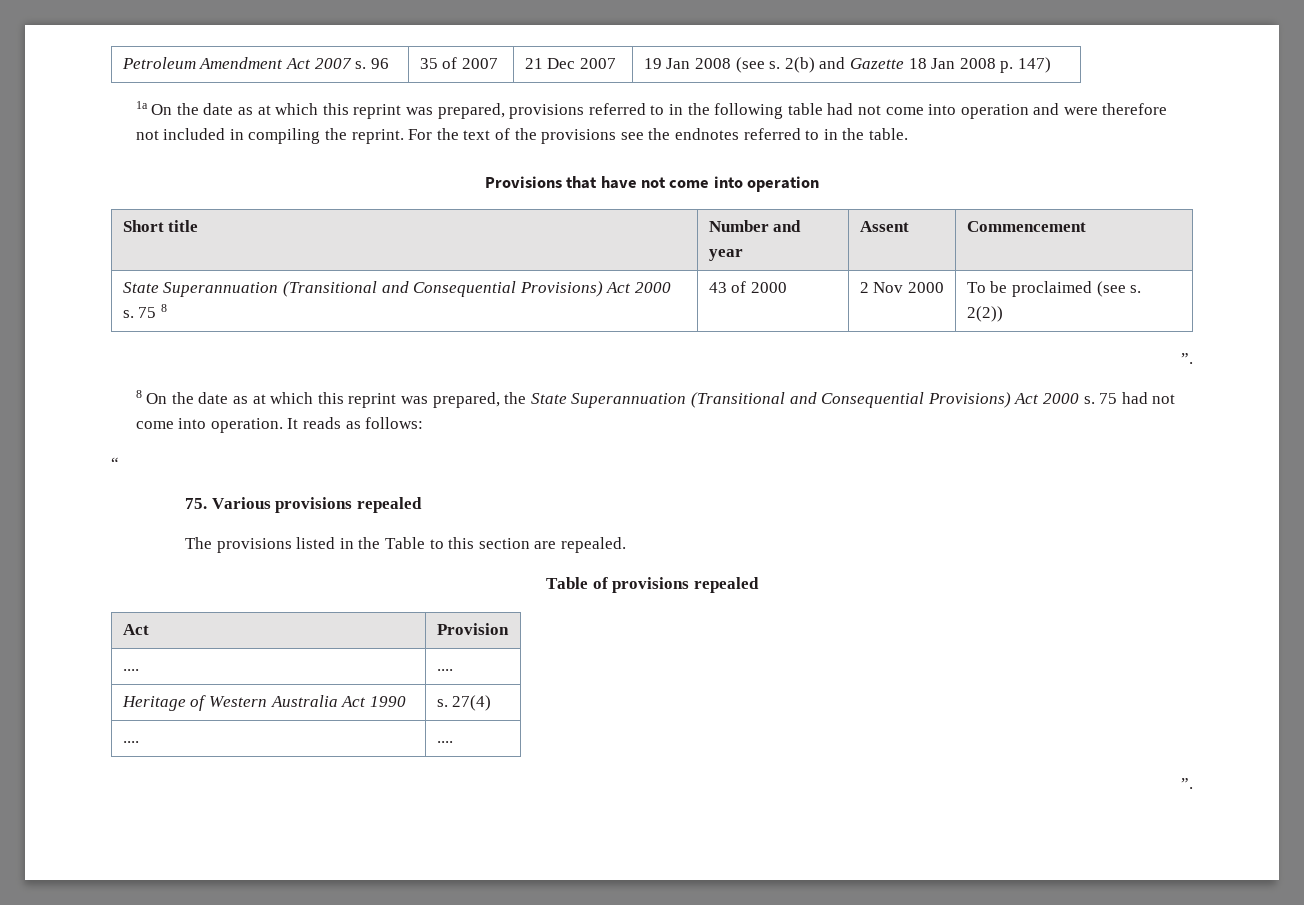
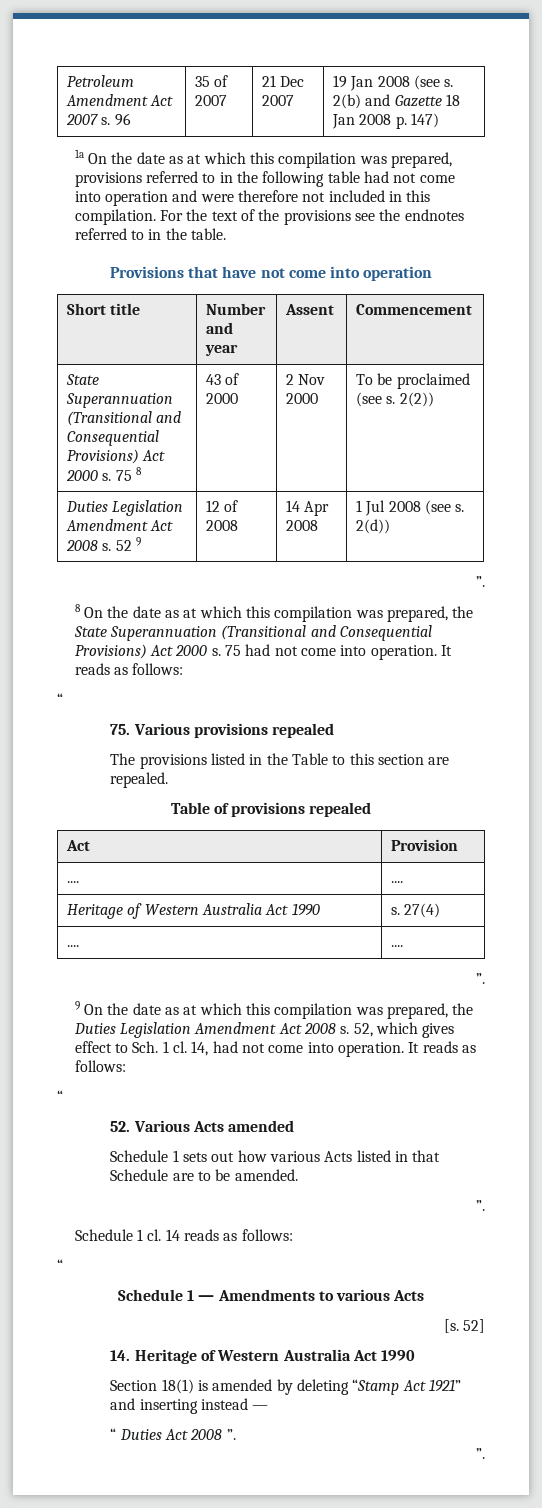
- 1a On the date as at which this reprint was prepared, provisions referred to in the following table had not come into operation and were therefore not included in compiling the reprint.
+ 1a On the date as at which this compilation was prepared, provisions referred to in the following table had not come into operation and were therefore not included in this compilation.
+ Duties Legislation Amendment Act 2008 s. 52 9 | 12 of 2008 | 14 Apr 2008 | 1 Jul 2008 (see s. 2(d))
- 8 On the date as at which this reprint was prepared, the State Superannuation (Transitional and Consequential Provisions) Act 2000 s.
+ 8 On the date as at which this compilation was prepared, the State Superannuation (Transitional and Consequential Provisions) Act 2000 s.
+ 9 On the date as at which this compilation was prepared, the Duties Legislation Amendment Act 2008 s. 52, which gives effect to Sch. 1 cl. 14, had not come into operation. It reads as follows:
+ “
+ 52. Various Acts amended
+ Schedule 1 sets out how various Acts listed in that Schedule are to be amended.
+ ”.
+ Schedule 1 cl. 14 reads as follows:
+ “
+ Schedule 1 — Amendments to various Acts
+ [s. 52]
+ 14. Heritage of Western Australia Act 1990
+ Section 18(1) is amended by deleting “Stamp Act 1921” and inserting instead —
+ “ Duties Act 2008 ”.
+ ”.

